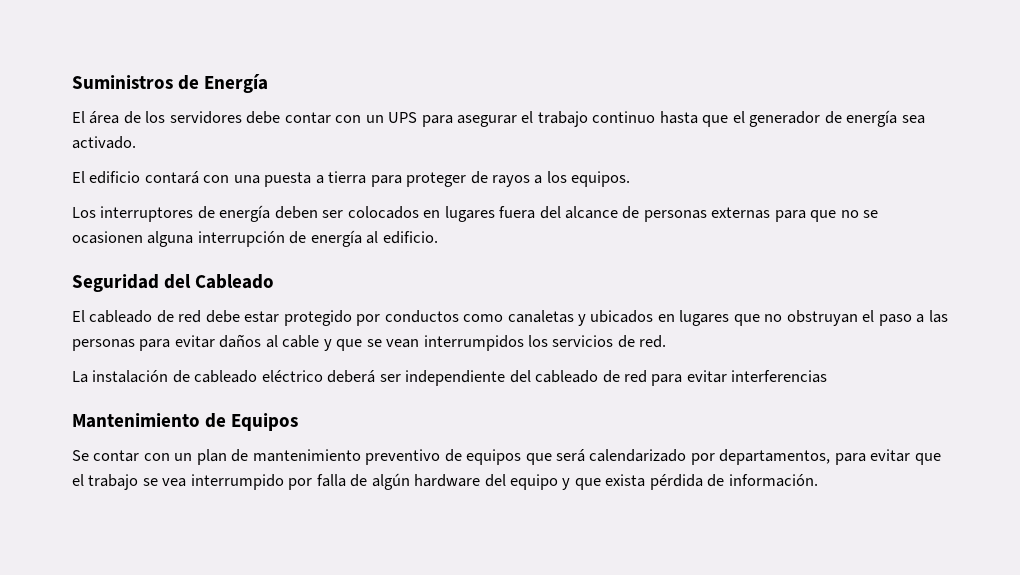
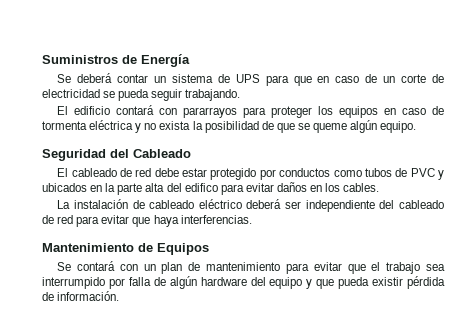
- El área de los servidores debe contar con un UPS para asegurar el trabajo continuo hasta que el generador de energía sea activado.
- El edificio contará con una puesta a tierra para proteger de rayos a los equipos.
- Los interruptores de energía deben ser colocados en lugares fuera del alcance de personas externas para que no se ocasionen alguna interrupción de energía al edificio.
+ Se deberá contar un sistema de UPS para que en caso de un corte de electricidad se pueda seguir trabajando.
+ El edificio contará con pararrayos para proteger los equipos en caso de tormenta eléctrica y no exista la posibilidad de que se queme algún equipo.
- El cableado de red debe estar protegido por conductos como canaletas y ubicados en lugares que no obstruyan el paso a las personas para evitar daños al cable y que se vean interrumpidos los servicios de red.
+ El cableado de red debe estar protegido por conductos como tubos de PVC y ubicados en la parte alta del edifico para evitar daños en los cables.
- La instalación de cableado eléctrico deberá ser independiente del cableado de red para evitar interferencias
+ La instalación de cableado eléctrico deberá ser independiente del cableado de red para evitar que haya interferencias.
- Se contar con un plan de mantenimiento preventivo de equipos que será calendarizado por departamentos, para evitar que el trabajo se vea interrumpido por falla de algún hardware del equipo y que exista pérdida de información.
+ Se contará con un plan de mantenimiento para evitar que el trabajo sea interrumpido por falla de algún hardware del equipo y que pueda existir pérdida de información.

